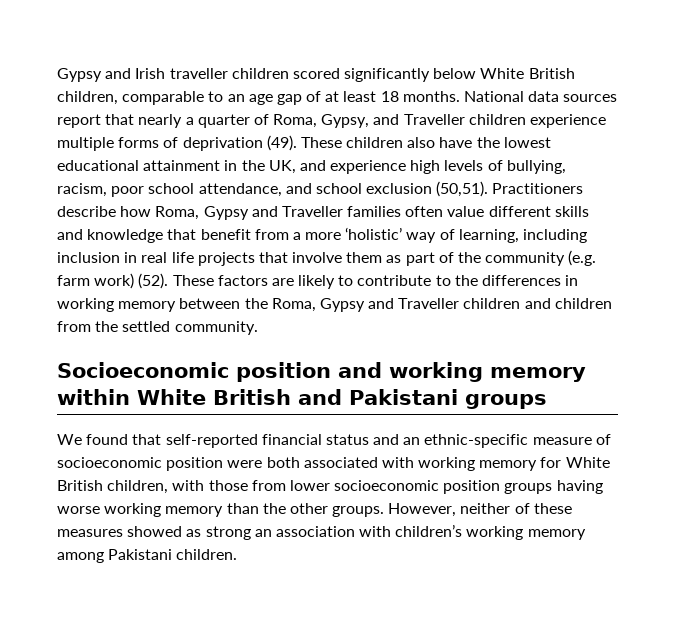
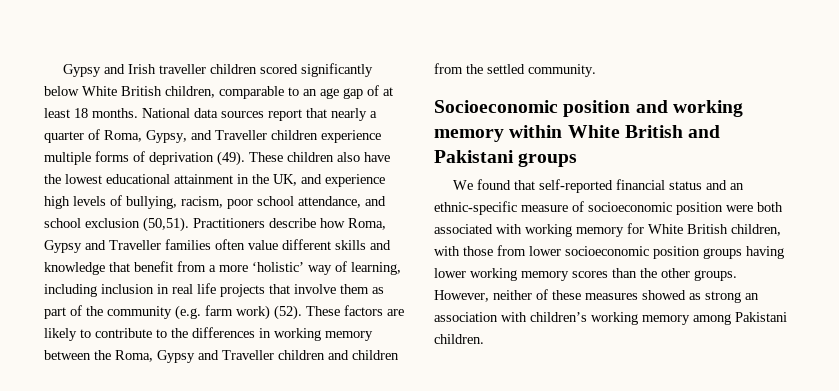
- We found that self-reported financial status and an ethnic-specific measure of socioeconomic position were both associated with working memory for White British children, with those from lower socioeconomic position groups having worse working memory than the other groups.
+ We found that self-reported financial status and an ethnic-specific measure of socioeconomic position were both associated with working memory for White British children, with those from lower socioeconomic position groups having lower working memory scores than the other groups.

